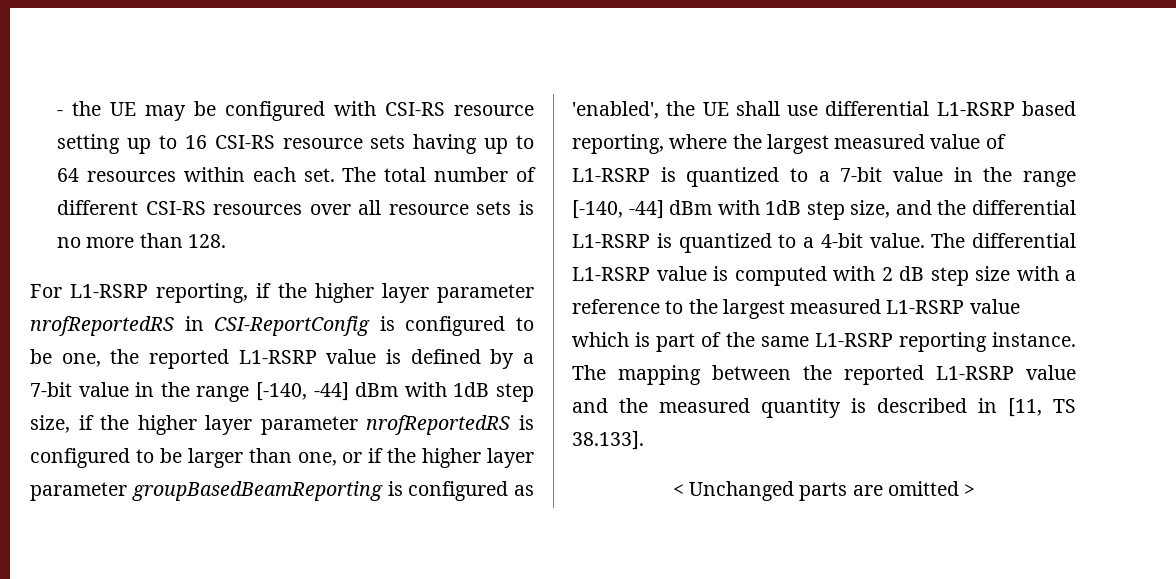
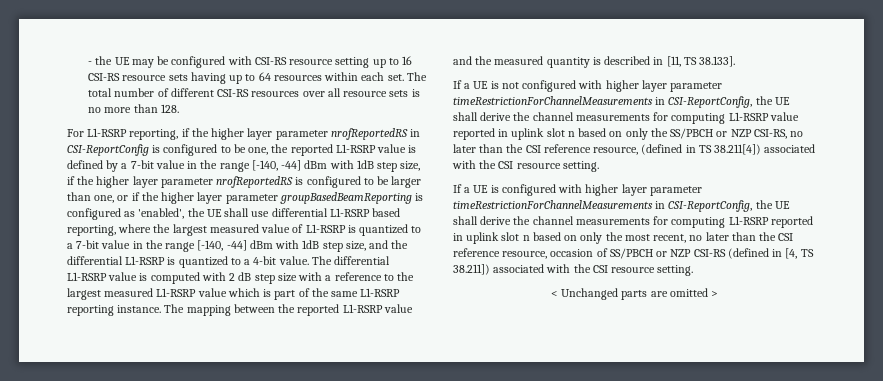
+ If a UE is not configured with higher layer parameter timeRestrictionForChannelMeasurements in CSI-ReportConfig, the UE shall derive the channel measurements for computing L1-RSRP value reported in uplink slot n based on only the SS/PBCH or NZP CSI-RS, no later than the CSI reference resource, (defined in TS 38.211[4]) associated with the CSI resource setting.
+ If a UE is configured with higher layer parameter timeRestrictionForChannelMeasurements in CSI-ReportConfig, the UE shall derive the channel measurements for computing L1-RSRP reported in uplink slot n based on only the most recent, no later than the CSI reference resource, occasion of SS/PBCH or NZP CSI-RS (defined in [4, TS 38.211]) associated with the CSI resource setting.

